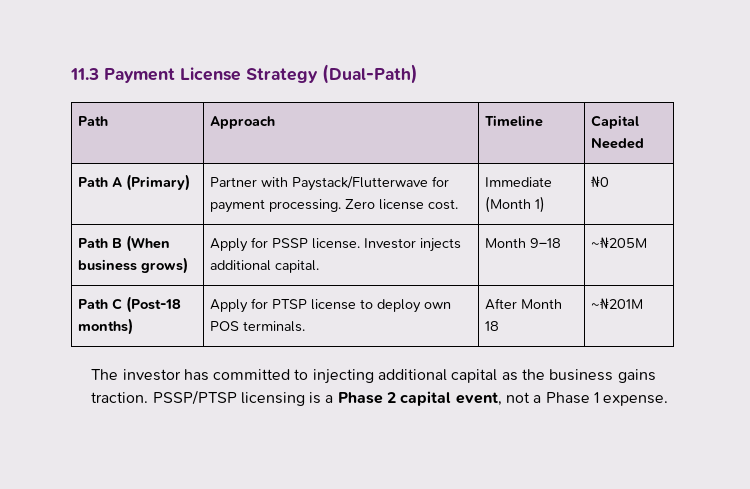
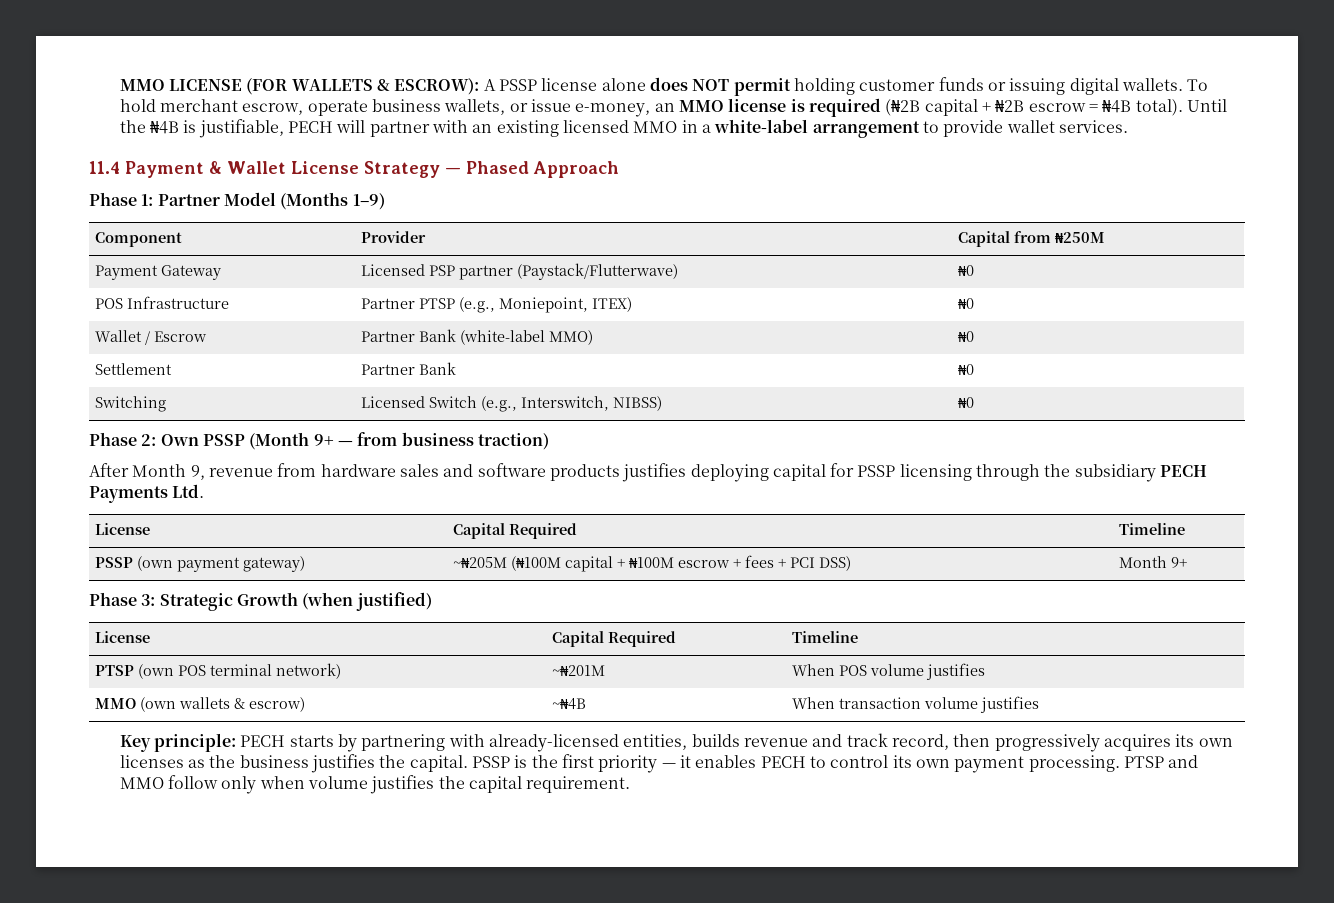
- 11.3 Payment License Strategy (Dual-Path)
- Path | Approach | Timeline | Capital Needed
- Path A (Primary) | Partner with Paystack/Flutterwave for payment processing. Zero license cost. | Immediate (Month 1) | ₦0
- Path B (When business grows) | Apply for PSSP license. Investor injects additional capital. | Month 9–18 | ~₦205M
- Path C (Post-18 months) | Apply for PTSP license to deploy own POS terminals. | After Month 18 | ~₦201M
- The investor has committed to injecting additional capital as the business gains traction. PSSP/PTSP licensing is a Phase 2 capital event, not a Phase 1 expense.
+ MMO LICENSE (FOR WALLETS & ESCROW): A PSSP license alone does NOT permit holding customer funds or issuing digital wallets. To hold merchant escrow, operate business wallets, or issue e-money, an MMO license is required (₦2B capital + ₦2B escrow = ₦4B total). Until the ₦4B is justifiable, PECH will partner with an existing licensed MMO in a white-label arrangement to provide wallet services.
+ 11.4 Payment & Wallet License Strategy — Phased Approach
+ Phase 1: Partner Model (Months 1–9)
+ Component | Provider | Capital from ₦250M
+ Payment Gateway | Licensed PSP partner (Paystack/Flutterwave) | ₦0
+ POS Infrastructure | Partner PTSP (e.g., Moniepoint, ITEX) | ₦0
+ Wallet / Escrow | Partner Bank (white-label MMO) | ₦0
+ Settlement | Partner Bank | ₦0
+ Switching | Licensed Switch (e.g., Interswitch, NIBSS) | ₦0
+ Phase 2: Own PSSP (Month 9+ — from business traction)
+ After Month 9, revenue from hardware sales and software products justifies deploying capital for PSSP licensing through the subsidiary PECH Payments Ltd.
+ License | Capital Required | Timeline
+ PSSP (own payment gateway) | ~₦205M (₦100M capital + ₦100M escrow + fees + PCI DSS) | Month 9+
+ Phase 3: Strategic Growth (when justified)
+ License | Capital Required | Timeline
+ PTSP (own POS terminal network) | ~₦201M | When POS volume justifies
+ MMO (own wallets & escrow) | ~₦4B | When transaction volume justifies
+ Key principle: PECH starts by partnering with already-licensed entities, builds revenue and track record, then progressively acquires its own licenses as the business justifies the capital. PSSP is the first priority — it enables PECH to control its own payment processing. PTSP and MMO follow only when volume justifies the capital requirement.

